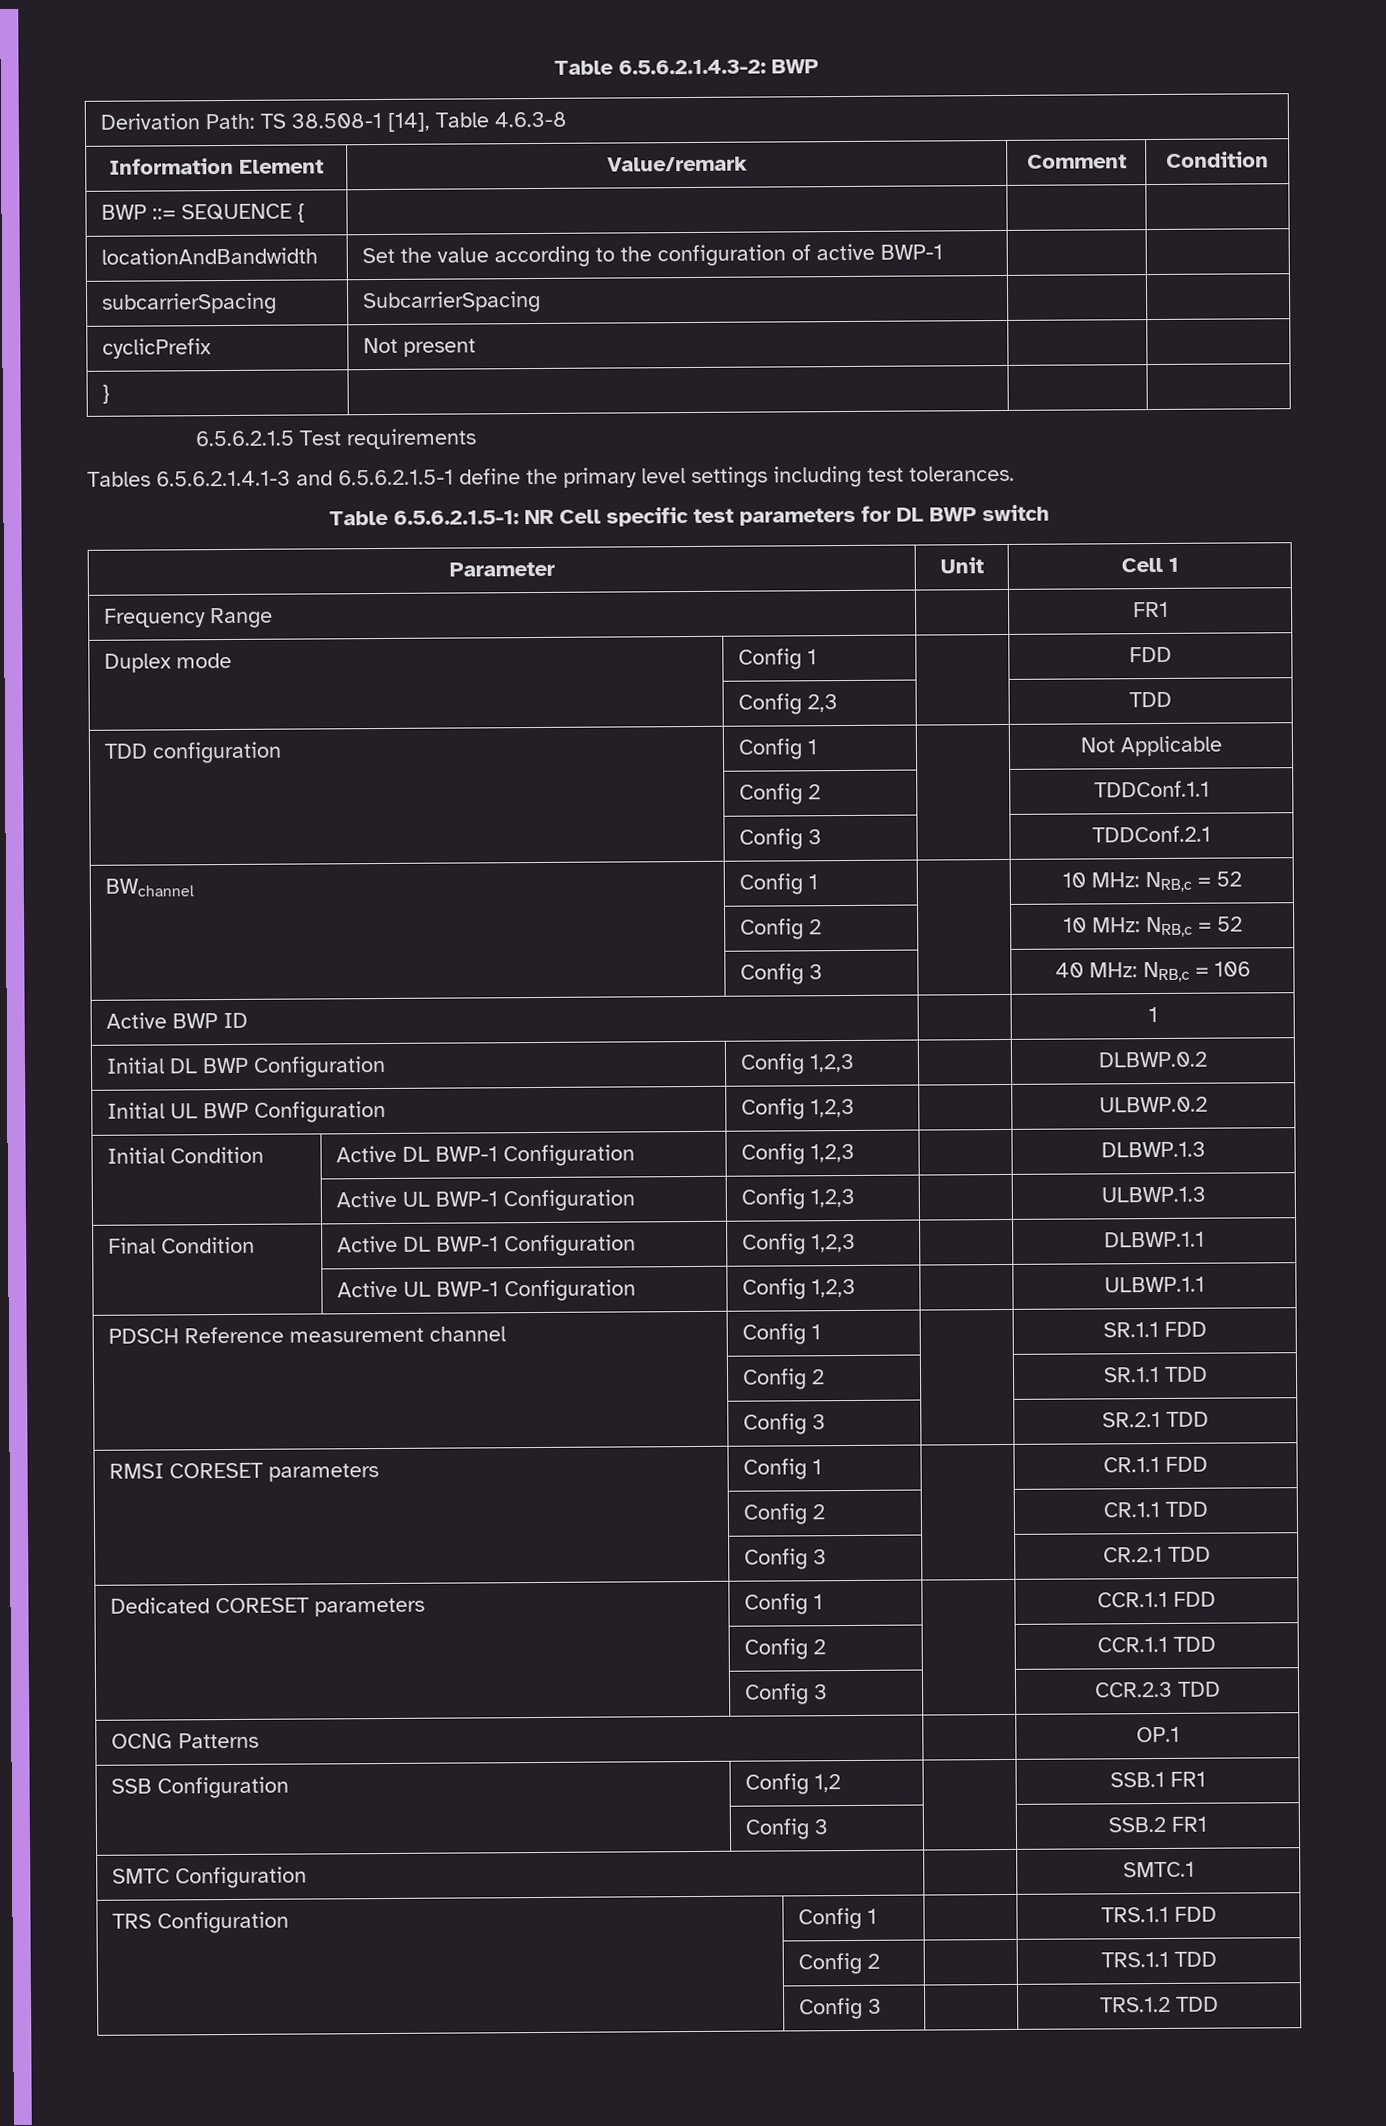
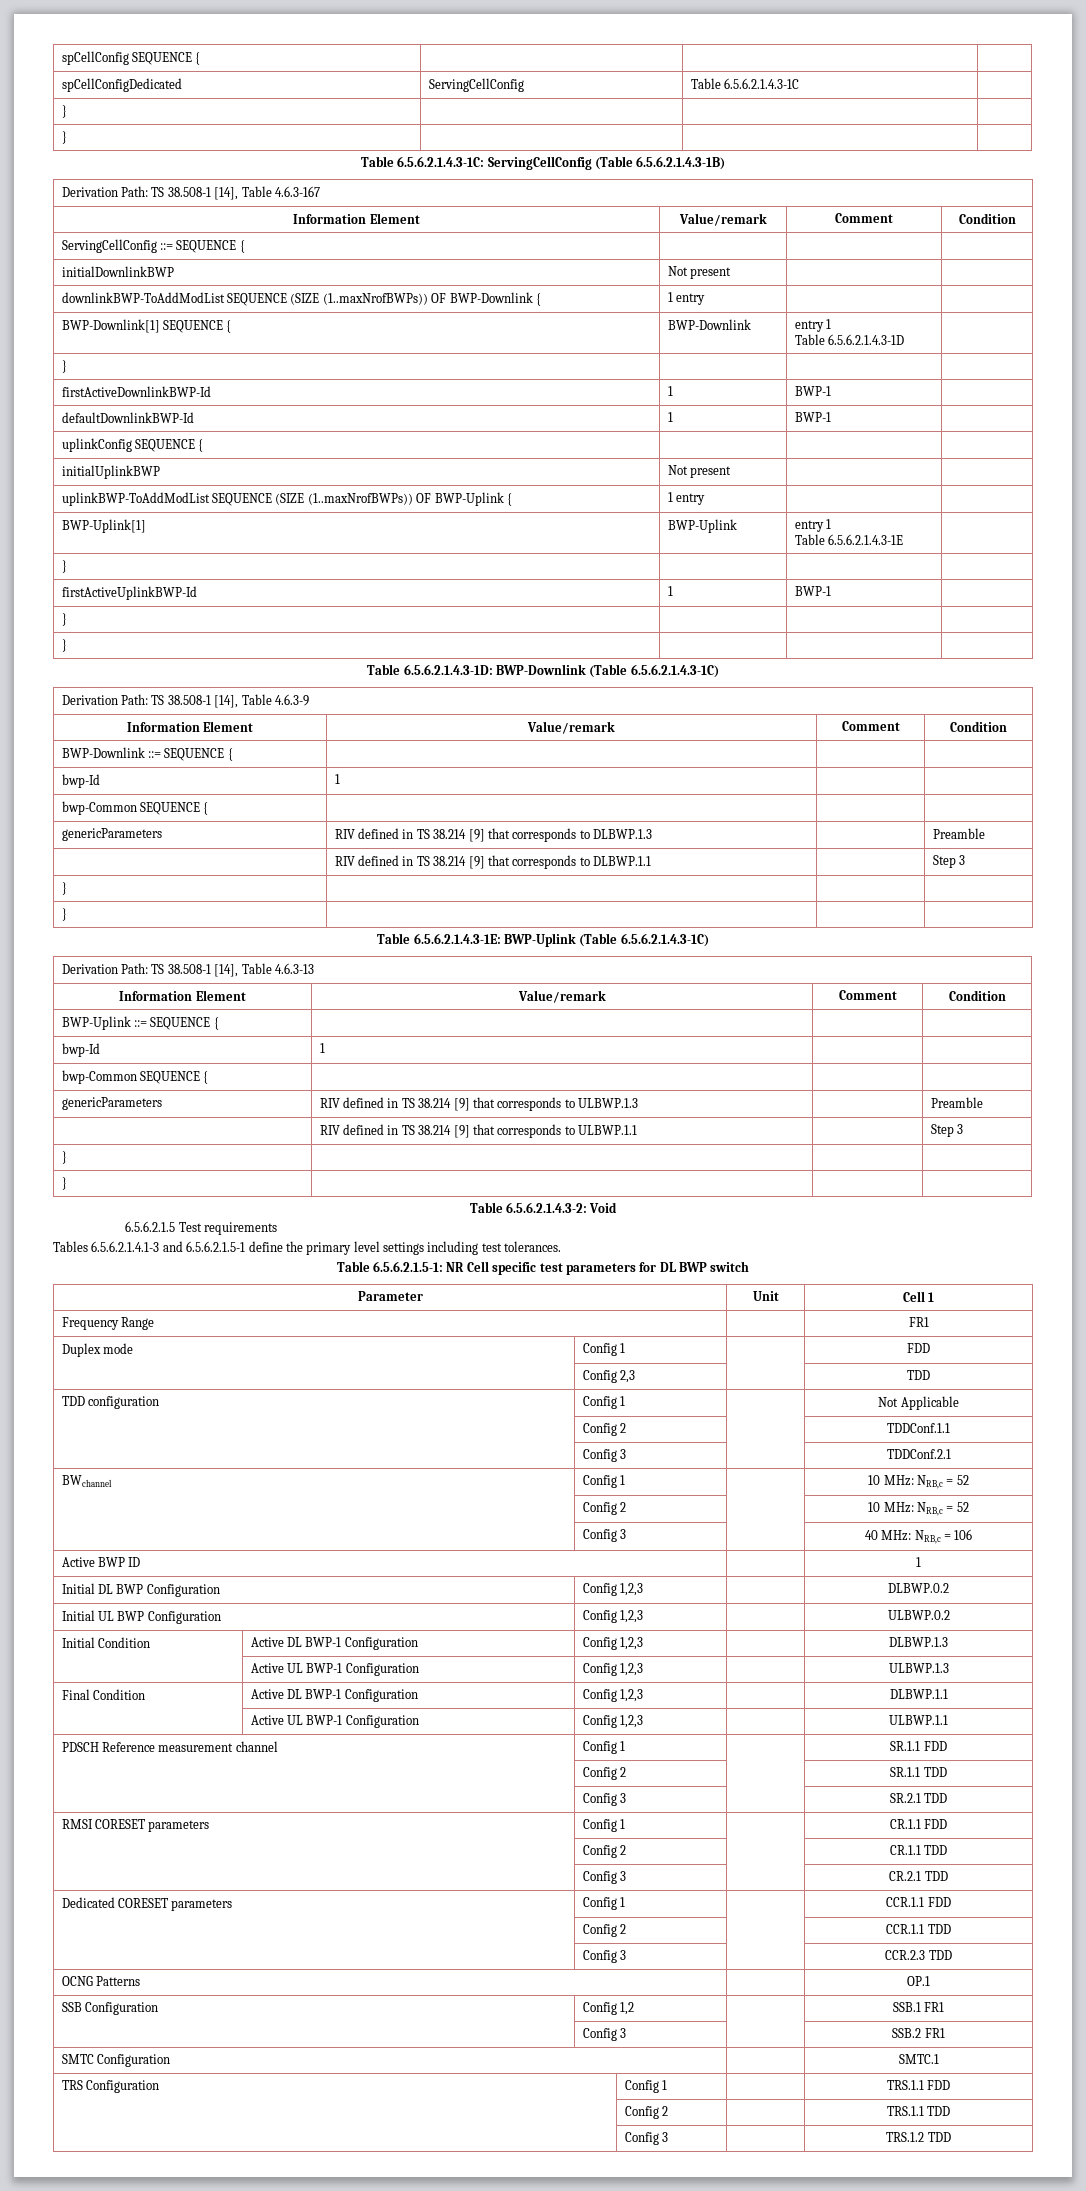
- Table 6.5.6.2.1.4.3-2: BWP
- Derivation Path: TS 38.508-1 [14], Table 4.6.3-8
+ spCellConfig SEQUENCE { | | |
+ spCellConfigDedicated | ServingCellConfig | Table 6.5.6.2.1.4.3-1C |
+ } | | |
+ } | | |
+ Table 6.5.6.2.1.4.3-1C: ServingCellConfig (Table 6.5.6.2.1.4.3-1B)
+ Derivation Path: TS 38.508-1 [14], Table 4.6.3-167
  Information Element | Value/remark | Comment | Condition
- BWP ::= SEQUENCE { | | |
- locationAndBandwidth | Set the value according to the configuration of active BWP-1 | |
- subcarrierSpacing | SubcarrierSpacing | |
- cyclicPrefix | Not present | |
+ ServingCellConfig ::= SEQUENCE { | | |
+ initialDownlinkBWP | Not present | |
+ downlinkBWP-ToAddModList SEQUENCE (SIZE (1..maxNrofBWPs)) OF BWP-Downlink { | 1 entry | |
+ BWP-Downlink[1] SEQUENCE { | BWP-Downlink | entry 1
+ Table 6.5.6.2.1.4.3-1D |
  } | | |
+ firstActiveDownlinkBWP-Id | 1 | BWP-1 |
+ defaultDownlinkBWP-Id | 1 | BWP-1 |
+ uplinkConfig SEQUENCE { | | |
+ initialUplinkBWP | Not present | |
+ uplinkBWP-ToAddModList SEQUENCE (SIZE (1..maxNrofBWPs)) OF BWP-Uplink { | 1 entry | |
+ BWP-Uplink[1] | BWP-Uplink | entry 1
+ Table 6.5.6.2.1.4.3-1E |
+ } | | |
+ firstActiveUplinkBWP-Id | 1 | BWP-1 |
+ } | | |
+ } | | |
+ Table 6.5.6.2.1.4.3-1D: BWP-Downlink (Table 6.5.6.2.1.4.3-1C)
+ Derivation Path: TS 38.508-1 [14], Table 4.6.3-9
+ Information Element | Value/remark | Comment | Condition
+ BWP-Downlink ::= SEQUENCE { | | |
+ bwp-Id | 1 | |
+ bwp-Common SEQUENCE { | | |
+ genericParameters | RIV defined in TS 38.214 [9] that corresponds to DLBWP.1.3 | | Preamble
+ | RIV defined in TS 38.214 [9] that corresponds to DLBWP.1.1 | | Step 3
+ } | | |
+ } | | |
+ Table 6.5.6.2.1.4.3-1E: BWP-Uplink (Table 6.5.6.2.1.4.3-1C)
+ Derivation Path: TS 38.508-1 [14], Table 4.6.3-13
+ Information Element | Value/remark | Comment | Condition
+ BWP-Uplink ::= SEQUENCE { | | |
+ bwp-Id | 1 | |
+ bwp-Common SEQUENCE { | | |
+ genericParameters | RIV defined in TS 38.214 [9] that corresponds to ULBWP.1.3 | | Preamble
+ | RIV defined in TS 38.214 [9] that corresponds to ULBWP.1.1 | | Step 3
+ } | | |
+ } | | |
+ Table 6.5.6.2.1.4.3-2: Void

